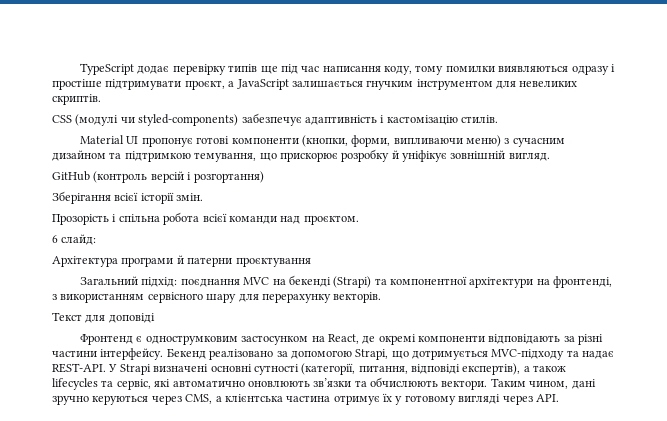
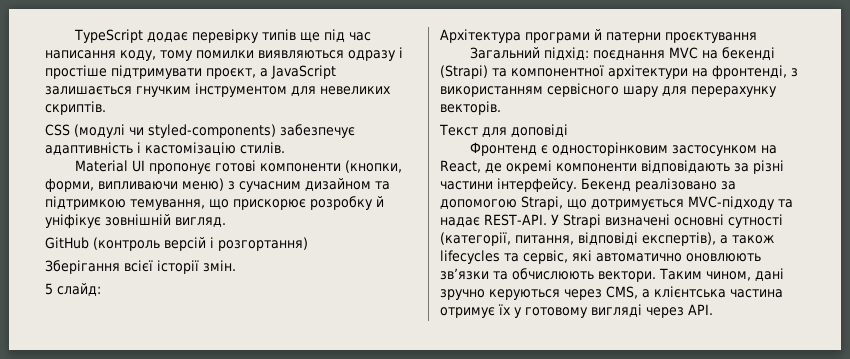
- Прозорість і спільна робота всієї команди над проєктом.
- 6 слайд:
+ 5 слайд:
- Фронтенд є одноcтрумковим застосунком на React, де окремі компоненти відповідають за різні частини інтерфейсу.
+ Фронтенд є односторінковим застосунком на React, де окремі компоненти відповідають за різні частини інтерфейсу.

